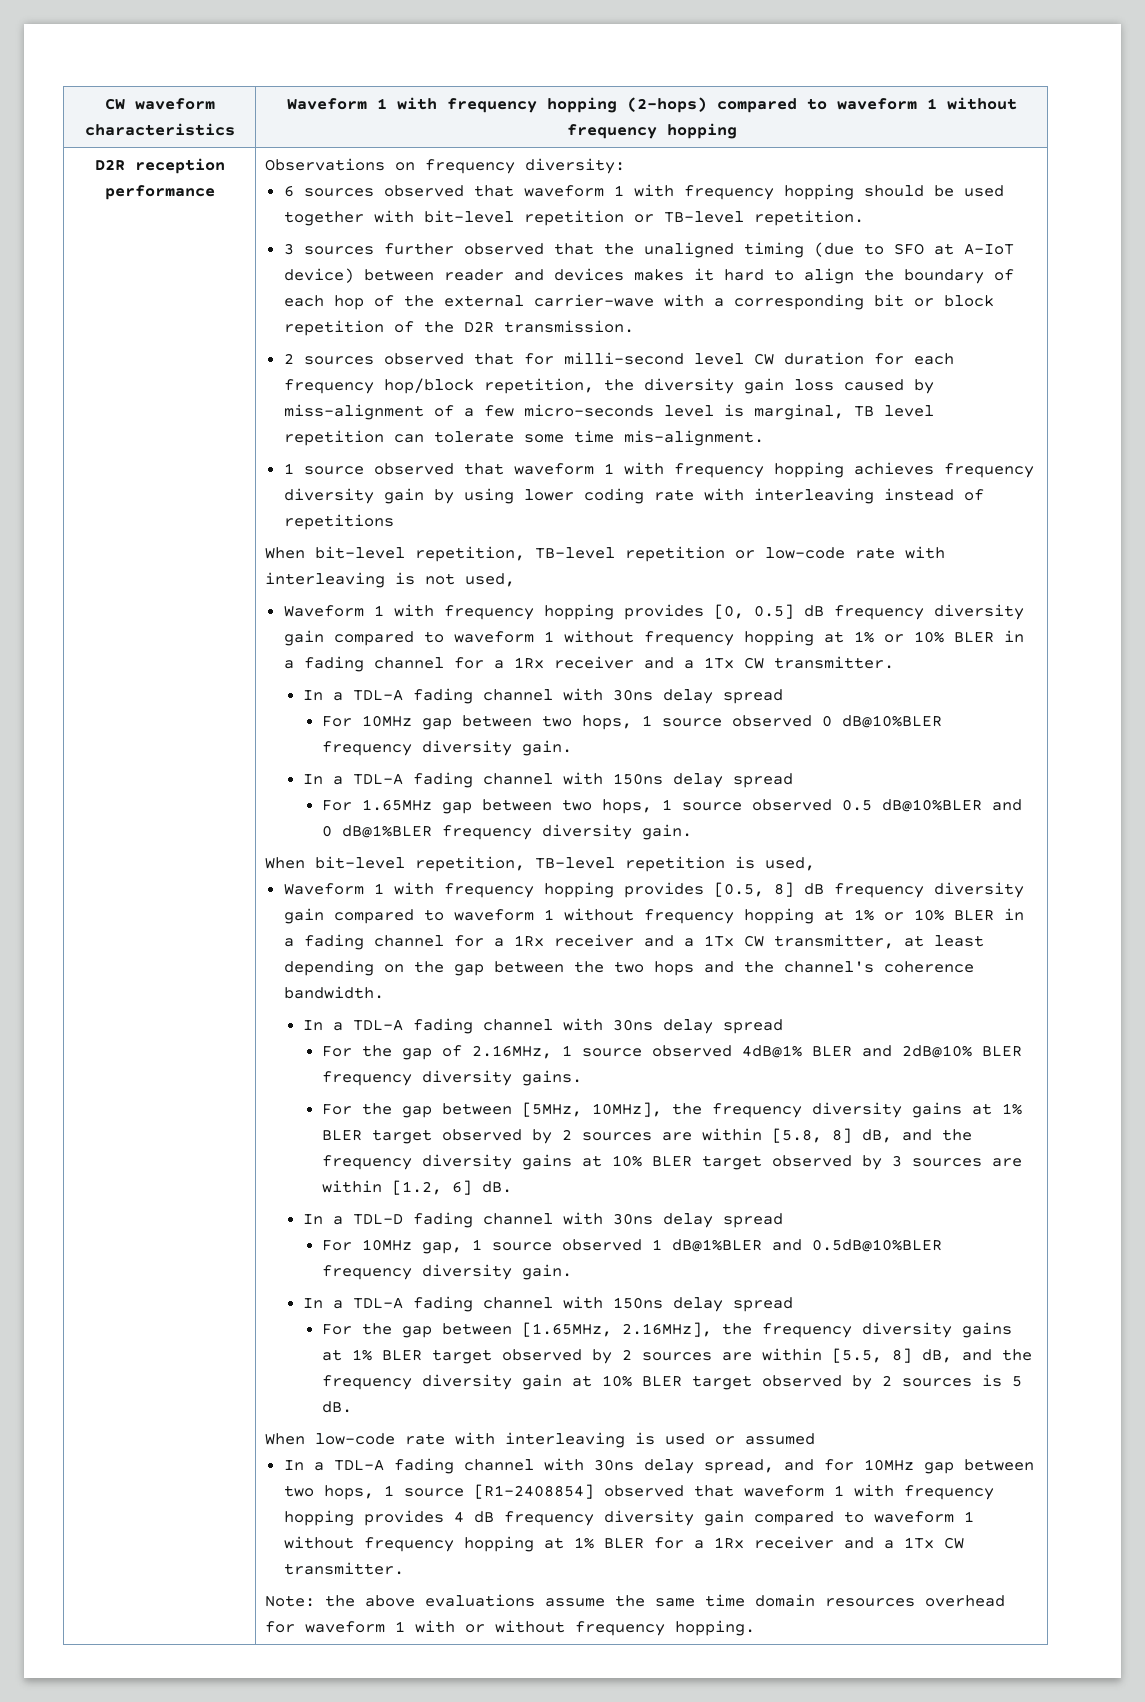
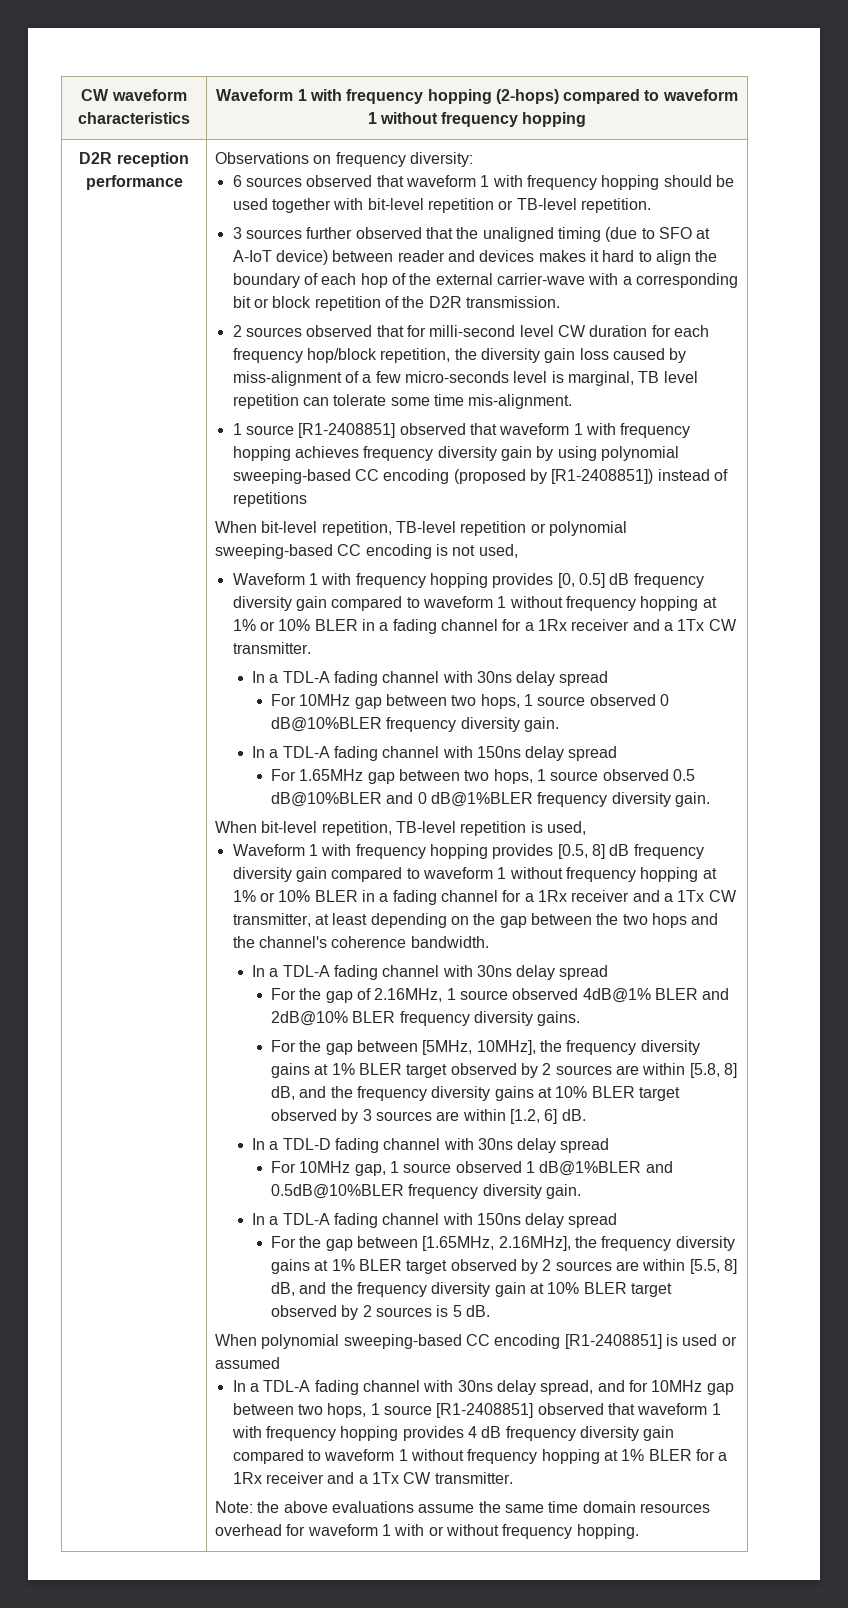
- 1 source observed that waveform 1 with frequency hopping achieves frequency diversity gain by using lower coding rate with interleaving instead of repetitions
+ 1 source [R1-2408851] observed that waveform 1 with frequency hopping achieves frequency diversity gain by using polynomial sweeping-based CC encoding (proposed by [R1-2408851]) instead of repetitions
- When bit-level repetition, TB-level repetition or low-code rate with interleaving is not used,
+ When bit-level repetition, TB-level repetition or polynomial sweeping-based CC encoding is not used,
- When low-code rate with interleaving is used or assumed
+ When polynomial sweeping-based CC encoding [R1-2408851] is used or assumed
- In a TDL-A fading channel with 30ns delay spread, and for 10MHz gap between two hops, 1 source [R1-2408854] observed that waveform 1 with frequency hopping provides 4 dB frequency diversity gain compared to waveform 1 without frequency hopping at 1% BLER for a 1Rx receiver and a 1Tx CW transmitter.
+ In a TDL-A fading channel with 30ns delay spread, and for 10MHz gap between two hops, 1 source [R1-2408851] observed that waveform 1 with frequency hopping provides 4 dB frequency diversity gain compared to waveform 1 without frequency hopping at 1% BLER for a 1Rx receiver and a 1Tx CW transmitter.

